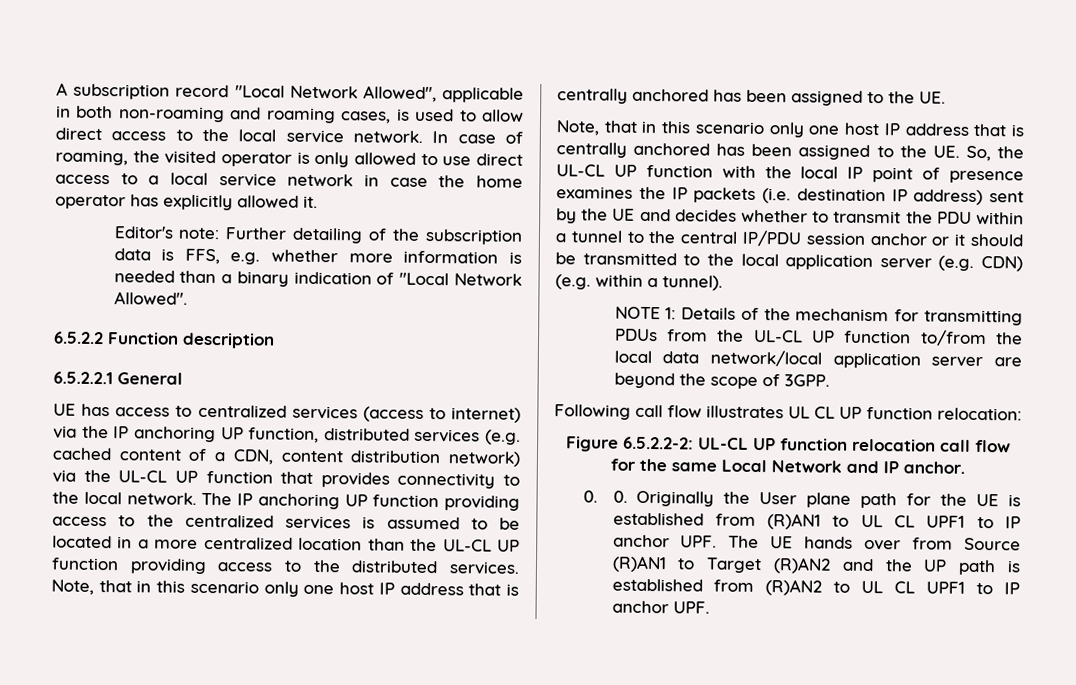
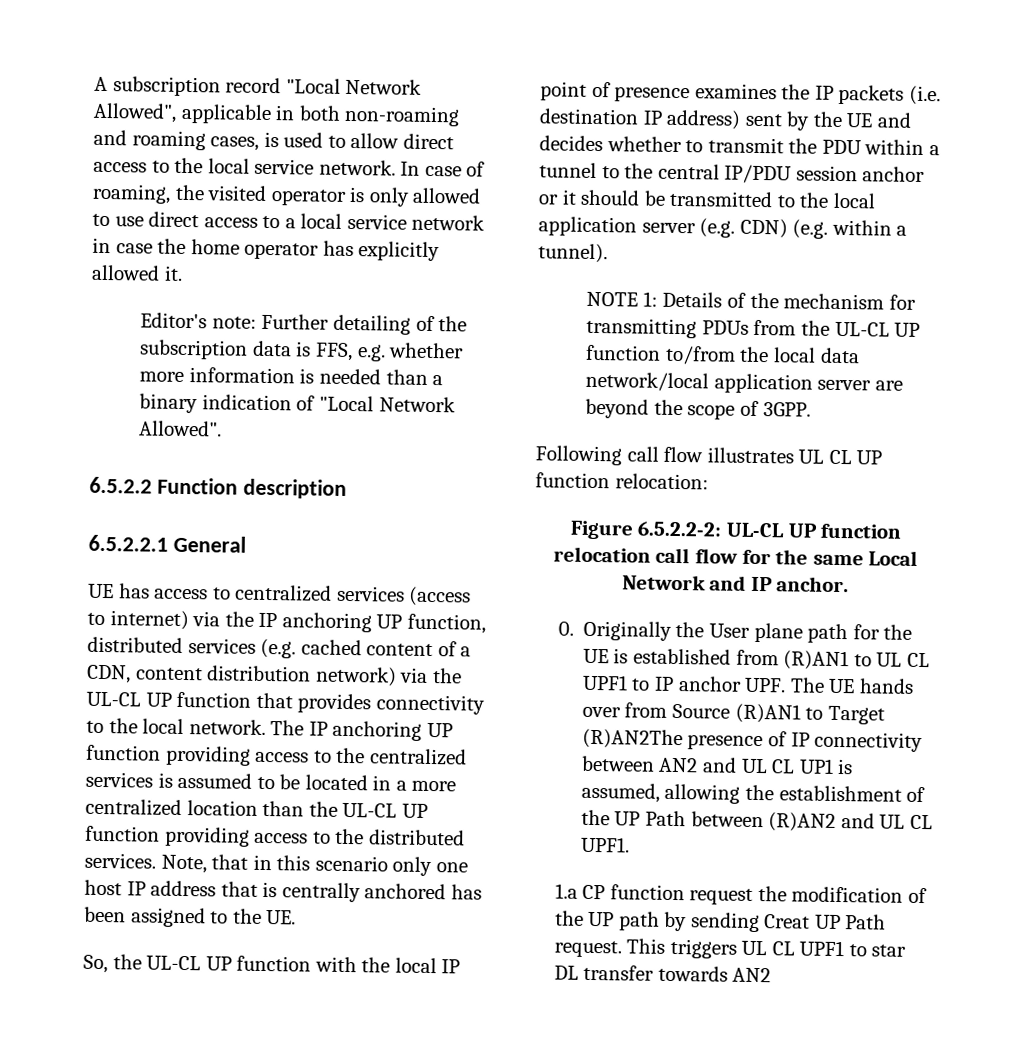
- Note, that in this scenario only one host IP address that is centrally anchored has been assigned to the UE. So, the UL-CL UP function with the local IP point of presence examines the IP packets (i.e. destination IP address) sent by the UE and decides whether to transmit the PDU within a tunnel to the central IP/PDU session anchor or it should be transmitted to the local application server (e.g. CDN) (e.g. within a tunnel).
+ So, the UL-CL UP function with the local IP point of presence examines the IP packets (i.e. destination IP address) sent by the UE and decides whether to transmit the PDU within a tunnel to the central IP/PDU session anchor or it should be transmitted to the local application server (e.g. CDN) (e.g. within a tunnel).
- 0. 0. Originally the User plane path for the UE is established from (R)AN1 to UL CL UPF1 to IP anchor UPF. The UE hands over from Source (R)AN1 to Target (R)AN2 and the UP path is established from (R)AN2 to UL CL UPF1 to IP anchor UPF.
+ 0. Originally the User plane path for the UE is established from (R)AN1 to UL CL UPF1 to IP anchor UPF. The UE hands over from Source (R)AN1 to Target (R)AN2The presence of IP connectivity between AN2 and UL CL UP1 is assumed, allowing the establishment of the UP Path between (R)AN2 and UL CL UPF1.
+ 1.a CP function request the modification of the UP path by sending Creat UP Path request. This triggers UL CL UPF1 to star DL transfer towards AN2

